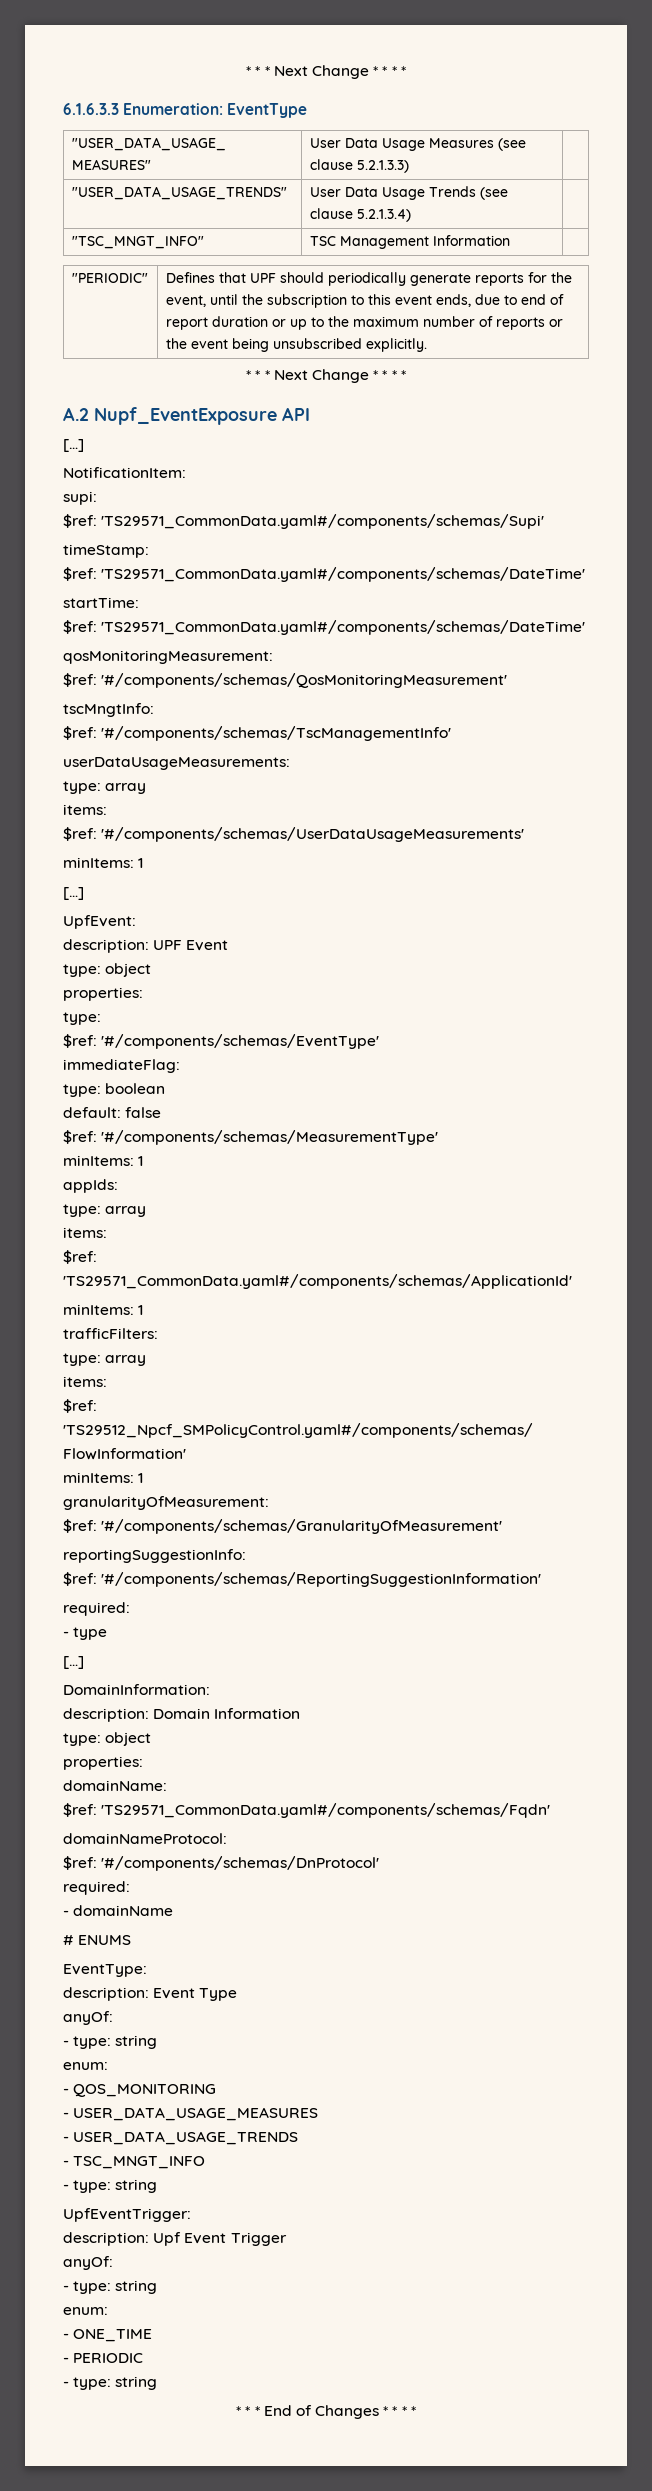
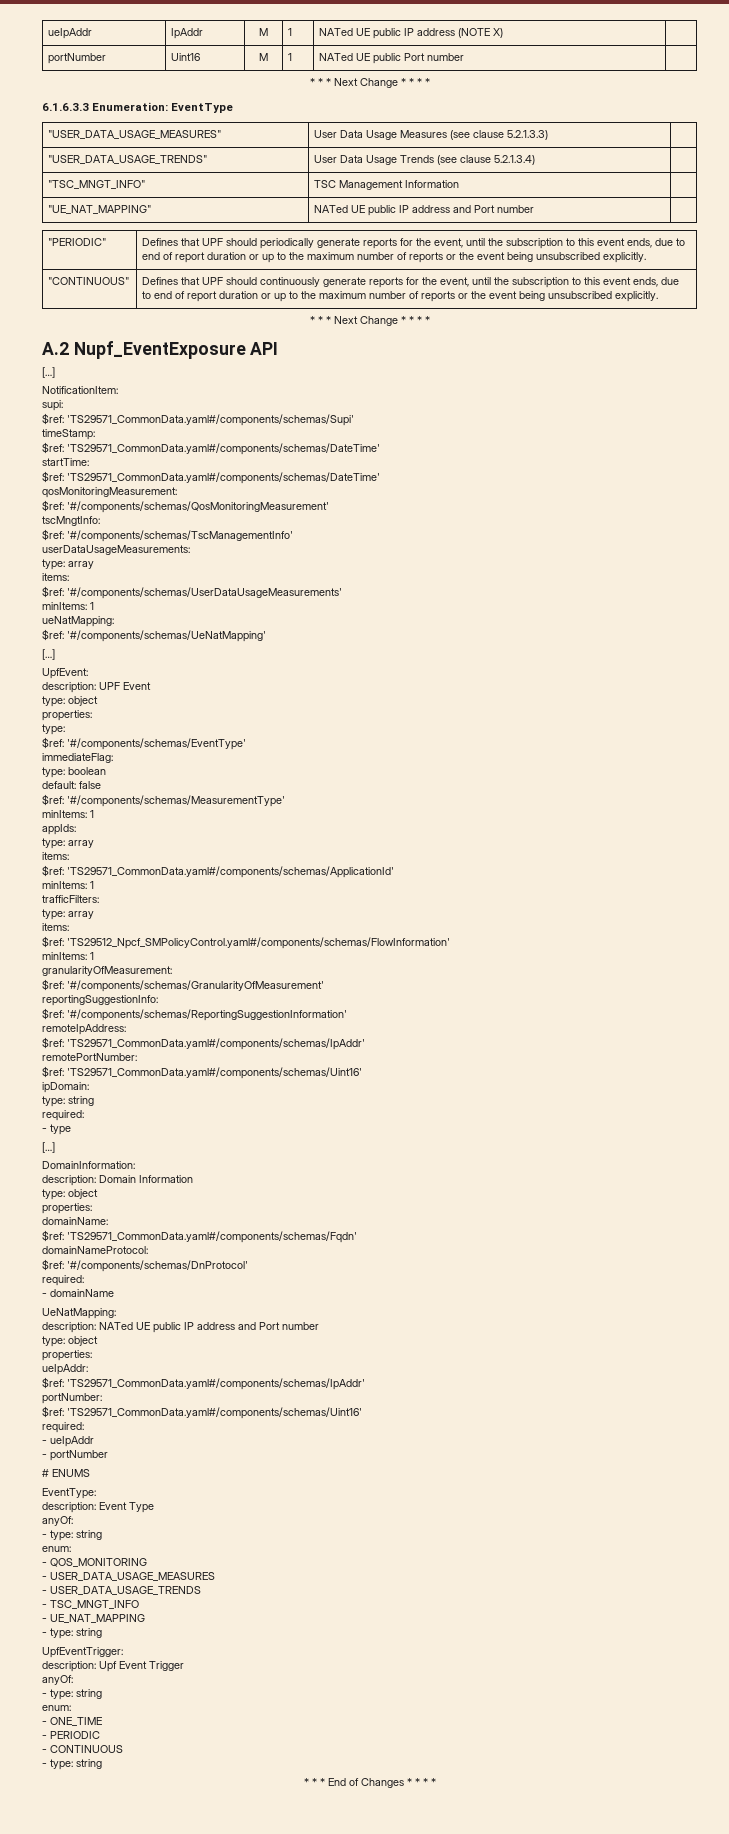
+ ueIpAddr | IpAddr | M | 1 | NATed UE public IP address (NOTE X) |
+ portNumber | Uint16 | M | 1 | NATed UE public Port number |
+ "UE_NAT_MAPPING" | NATed UE public IP address and Port number |
+ "CONTINUOUS" | Defines that UPF should continuously generate reports for the event, until the subscription to this event ends, due to end of report duration or up to the maximum number of reports or the event being unsubscribed explicitly.
+ ueNatMapping:
+ $ref: '#/components/schemas/UeNatMapping'
+ remoteIpAddress:
+ $ref: 'TS29571_CommonData.yaml#/components/schemas/IpAddr'
+ remotePortNumber:
+ $ref: 'TS29571_CommonData.yaml#/components/schemas/Uint16'
+ ipDomain:
+ type: string
+ UeNatMapping:
+ description: NATed UE public IP address and Port number
+ type: object
+ properties:
+ ueIpAddr:
+ $ref: 'TS29571_CommonData.yaml#/components/schemas/IpAddr'
+ portNumber:
+ $ref: 'TS29571_CommonData.yaml#/components/schemas/Uint16'
+ required:
+ - ueIpAddr
+ - portNumber
+ - UE_NAT_MAPPING
+ - CONTINUOUS

